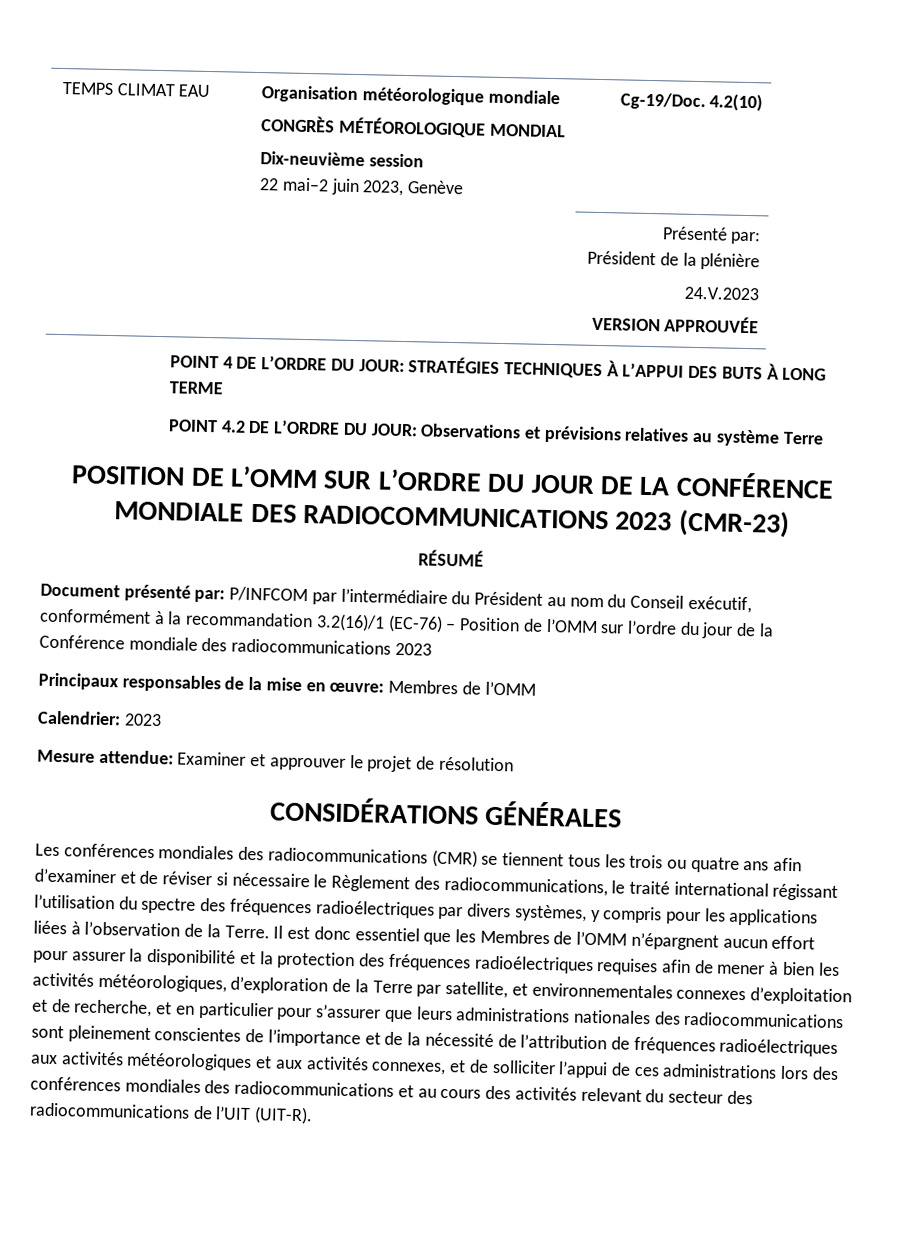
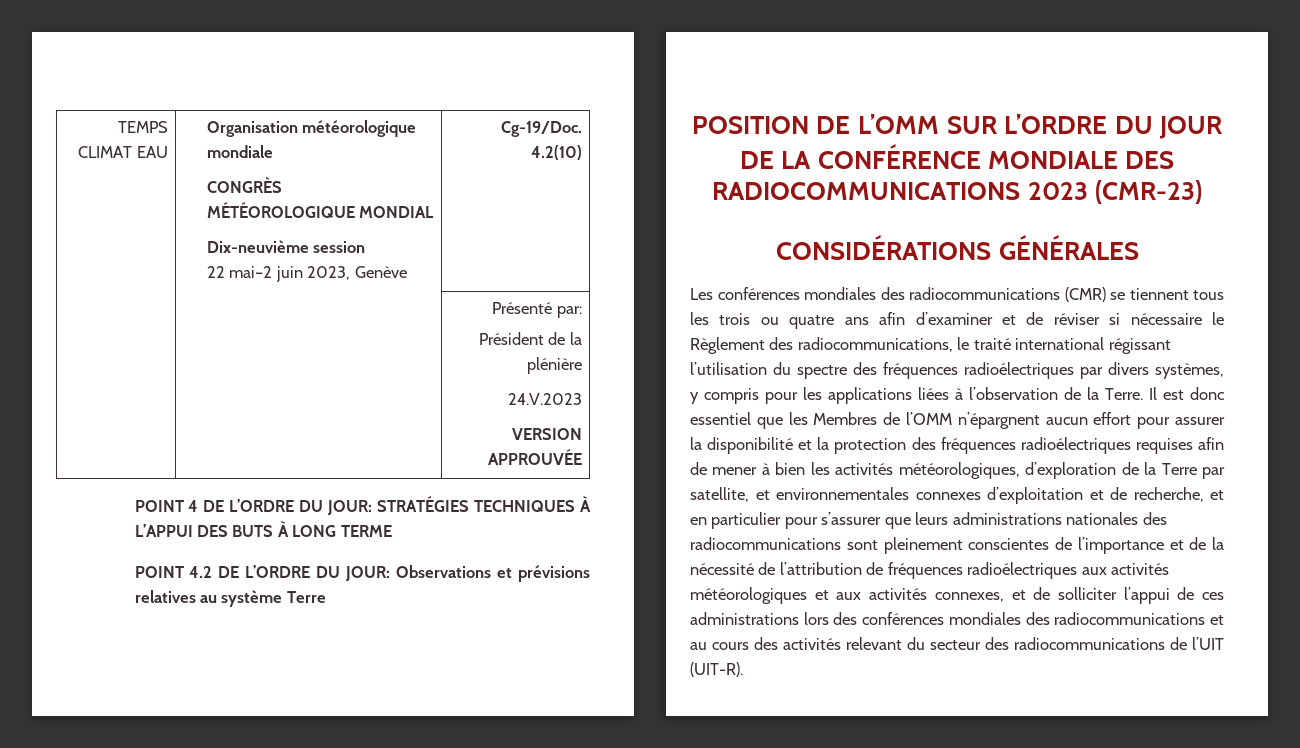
- RÉSUMÉ
- Document présenté par: P/INFCOM par l’intermédiaire du Président au nom du Conseil exécutif, conformément à la recommandation 3.2(16)/1 (EC-76) – Position de l’OMM sur l’ordre du jour de la Conférence mondiale des radiocommunications 2023
- Principaux responsables de la mise en œuvre: Membres de l’OMM
- Calendrier: 2023
- Mesure attendue: Examiner et approuver le projet de résolution

